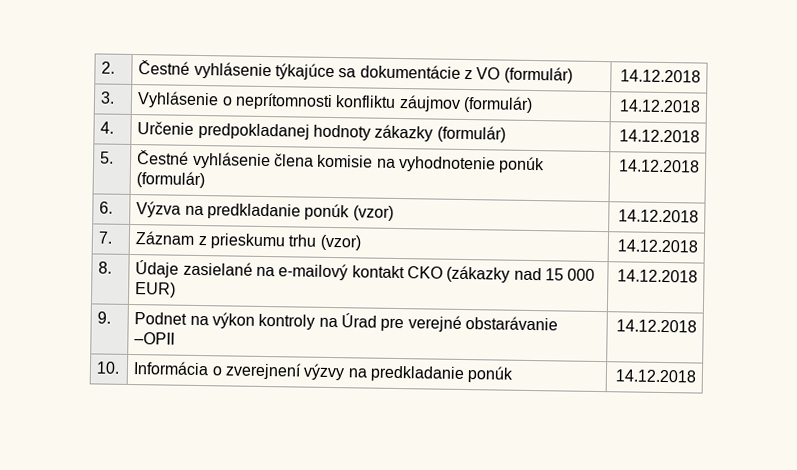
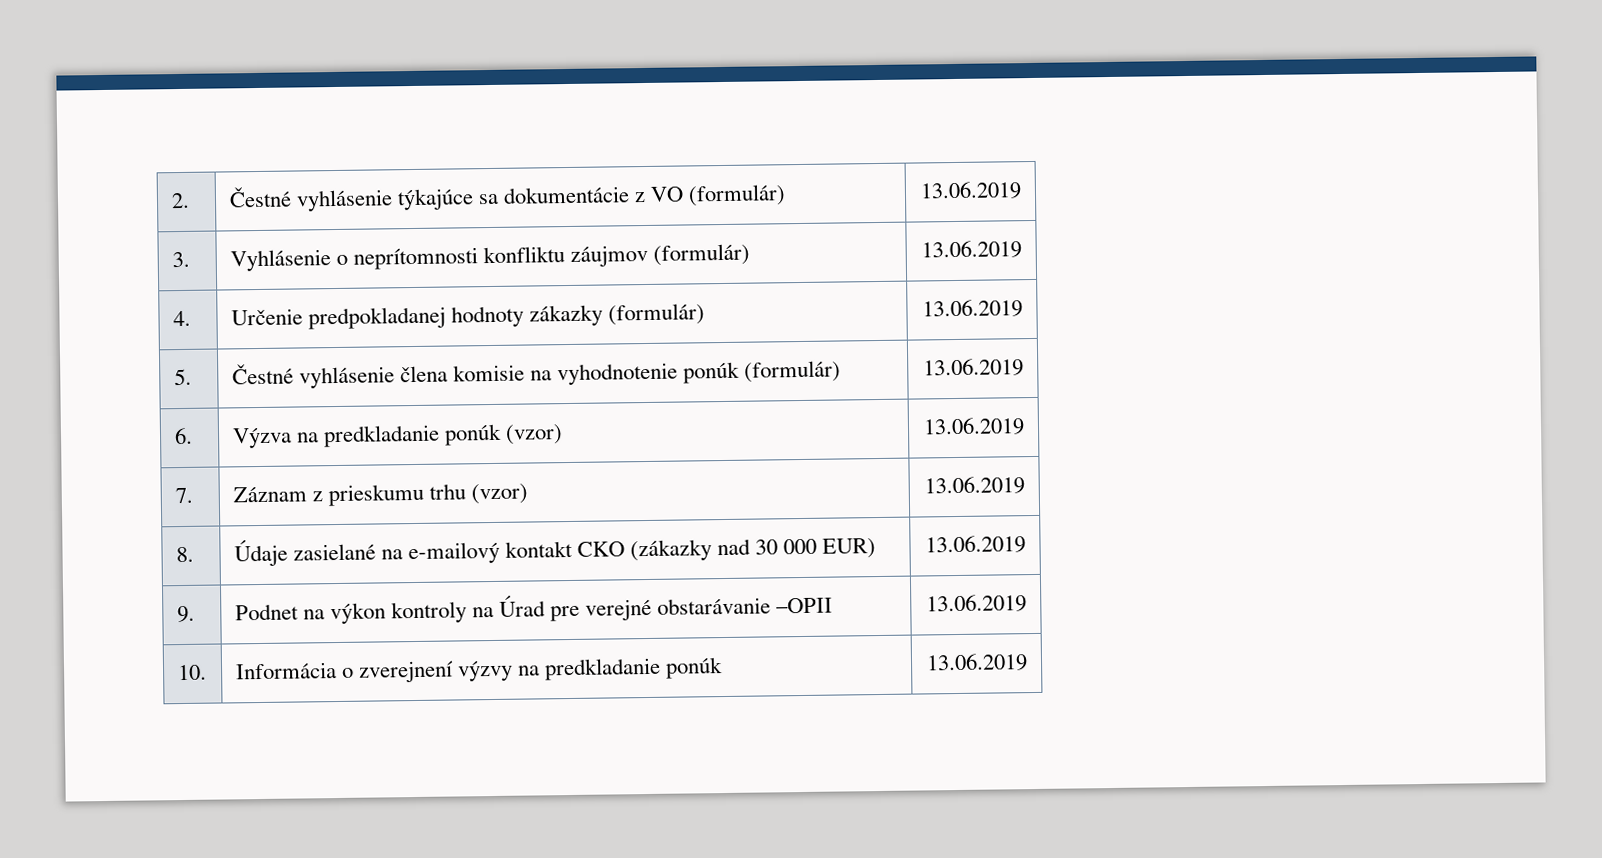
- 2. | Čestné vyhlásenie týkajúce sa dokumentácie z VO (formulár) | 14.12.2018
+ 2. | Čestné vyhlásenie týkajúce sa dokumentácie z VO (formulár) | 13.06.2019
- 3. | Vyhlásenie o neprítomnosti konfliktu záujmov (formulár) | 14.12.2018
+ 3. | Vyhlásenie o neprítomnosti konfliktu záujmov (formulár) | 13.06.2019
- 4. | Určenie predpokladanej hodnoty zákazky (formulár) | 14.12.2018
+ 4. | Určenie predpokladanej hodnoty zákazky (formulár) | 13.06.2019
- 5. | Čestné vyhlásenie člena komisie na vyhodnotenie ponúk (formulár) | 14.12.2018
+ 5. | Čestné vyhlásenie člena komisie na vyhodnotenie ponúk (formulár) | 13.06.2019
- 6. | Výzva na predkladanie ponúk (vzor) | 14.12.2018
+ 6. | Výzva na predkladanie ponúk (vzor) | 13.06.2019
- 7. | Záznam z prieskumu trhu (vzor) | 14.12.2018
+ 7. | Záznam z prieskumu trhu (vzor) | 13.06.2019
- 8. | Údaje zasielané na e-mailový kontakt CKO (zákazky nad 15 000 EUR) | 14.12.2018
+ 8. | Údaje zasielané na e-mailový kontakt CKO (zákazky nad 30 000 EUR) | 13.06.2019
- 9. | Podnet na výkon kontroly na Úrad pre verejné obstarávanie –OPII | 14.12.2018
+ 9. | Podnet na výkon kontroly na Úrad pre verejné obstarávanie –OPII | 13.06.2019
- 10. | Informácia o zverejnení výzvy na predkladanie ponúk | 14.12.2018
+ 10. | Informácia o zverejnení výzvy na predkladanie ponúk | 13.06.2019

